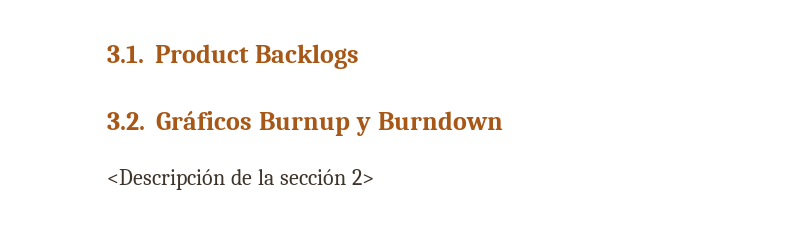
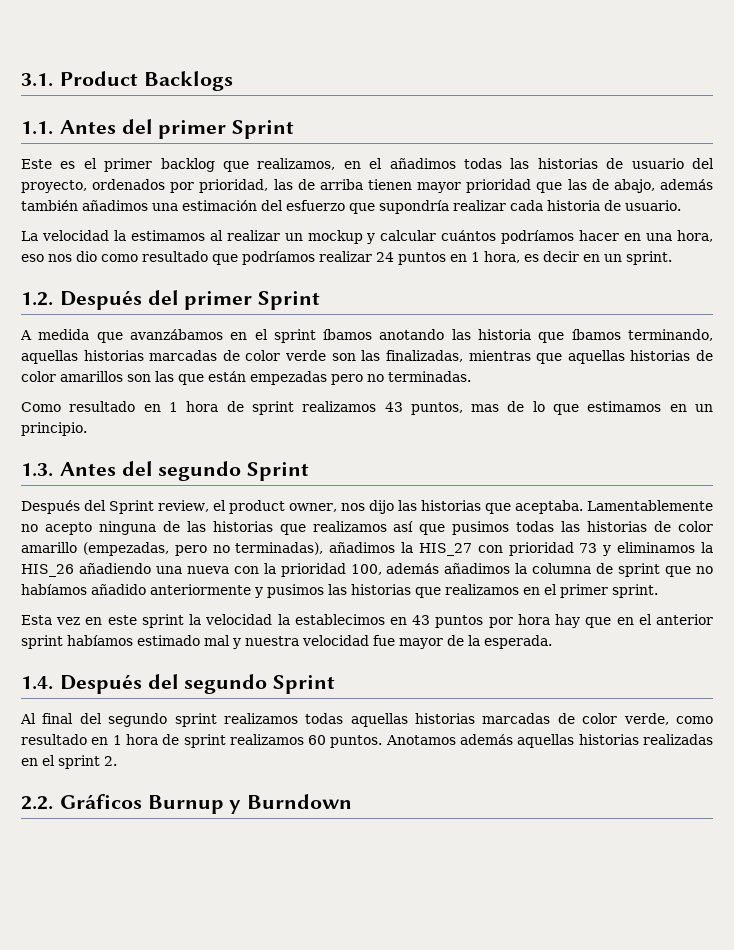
- 3.2. Gráficos Burnup y Burndown
+ 1.1. Antes del primer Sprint
+ Este es el primer backlog que realizamos, en el añadimos todas las historias de usuario del proyecto, ordenados por prioridad, las de arriba tienen mayor prioridad que las de abajo, además también añadimos una estimación del esfuerzo que supondría realizar cada historia de usuario.
+ La velocidad la estimamos al realizar un mockup y calcular cuántos podríamos hacer en una hora, eso nos dio como resultado que podríamos realizar 24 puntos en 1 hora, es decir en un sprint.
+ 1.2. Después del primer Sprint
+ A medida que avanzábamos en el sprint íbamos anotando las historia que íbamos terminando, aquellas historias marcadas de color verde son las finalizadas, mientras que aquellas historias de color amarillos son las que están empezadas pero no terminadas.
+ Como resultado en 1 hora de sprint realizamos 43 puntos, mas de lo que estimamos en un principio.
+ 1.3. Antes del segundo Sprint
+ Después del Sprint review, el product owner, nos dijo las historias que aceptaba. Lamentablemente no acepto ninguna de las historias que realizamos así que pusimos todas las historias de color amarillo (empezadas, pero no terminadas), añadimos la HIS_27 con prioridad 73 y eliminamos la HIS_26 añadiendo una nueva con la prioridad 100, además añadimos la columna de sprint que no habíamos añadido anteriormente y pusimos las historias que realizamos en el primer sprint.
+ Esta vez en este sprint la velocidad la establecimos en 43 puntos por hora hay que en el anterior sprint habíamos estimado mal y nuestra velocidad fue mayor de la esperada.
+ 1.4. Después del segundo Sprint
+ Al final del segundo sprint realizamos todas aquellas historias marcadas de color verde, como resultado en 1 hora de sprint realizamos 60 puntos. Anotamos además aquellas historias realizadas en el sprint 2.
+ 2.2. Gráficos Burnup y Burndown
- <Descripción de la sección 2>

